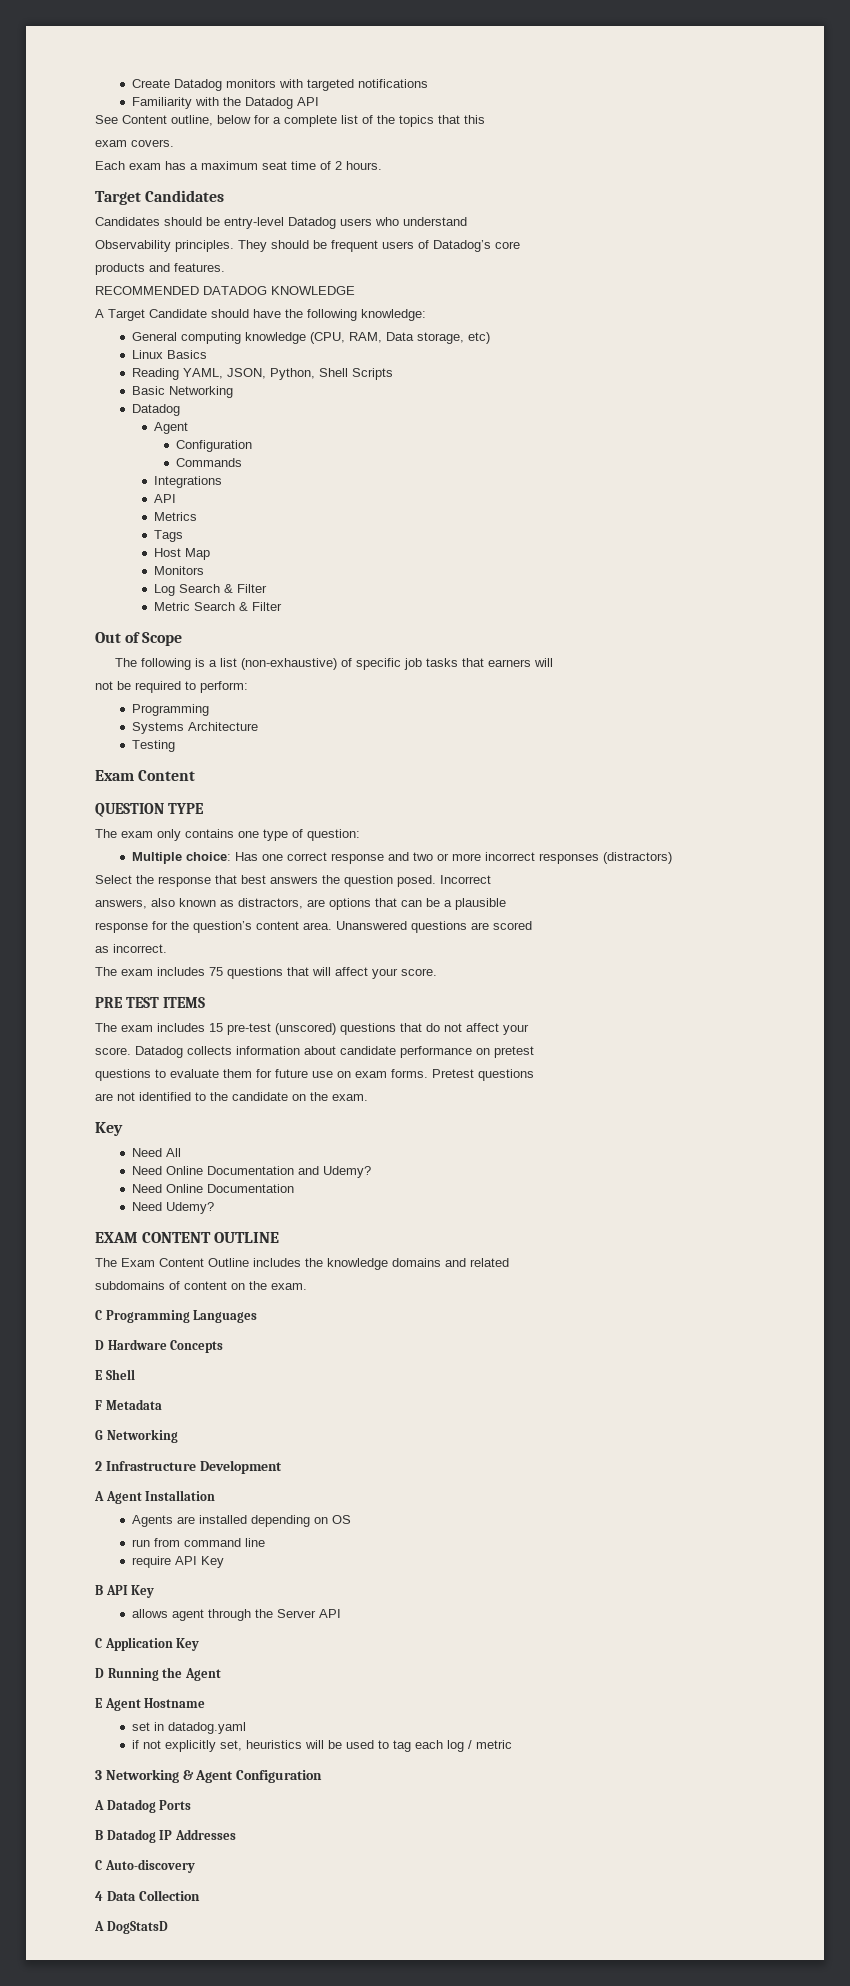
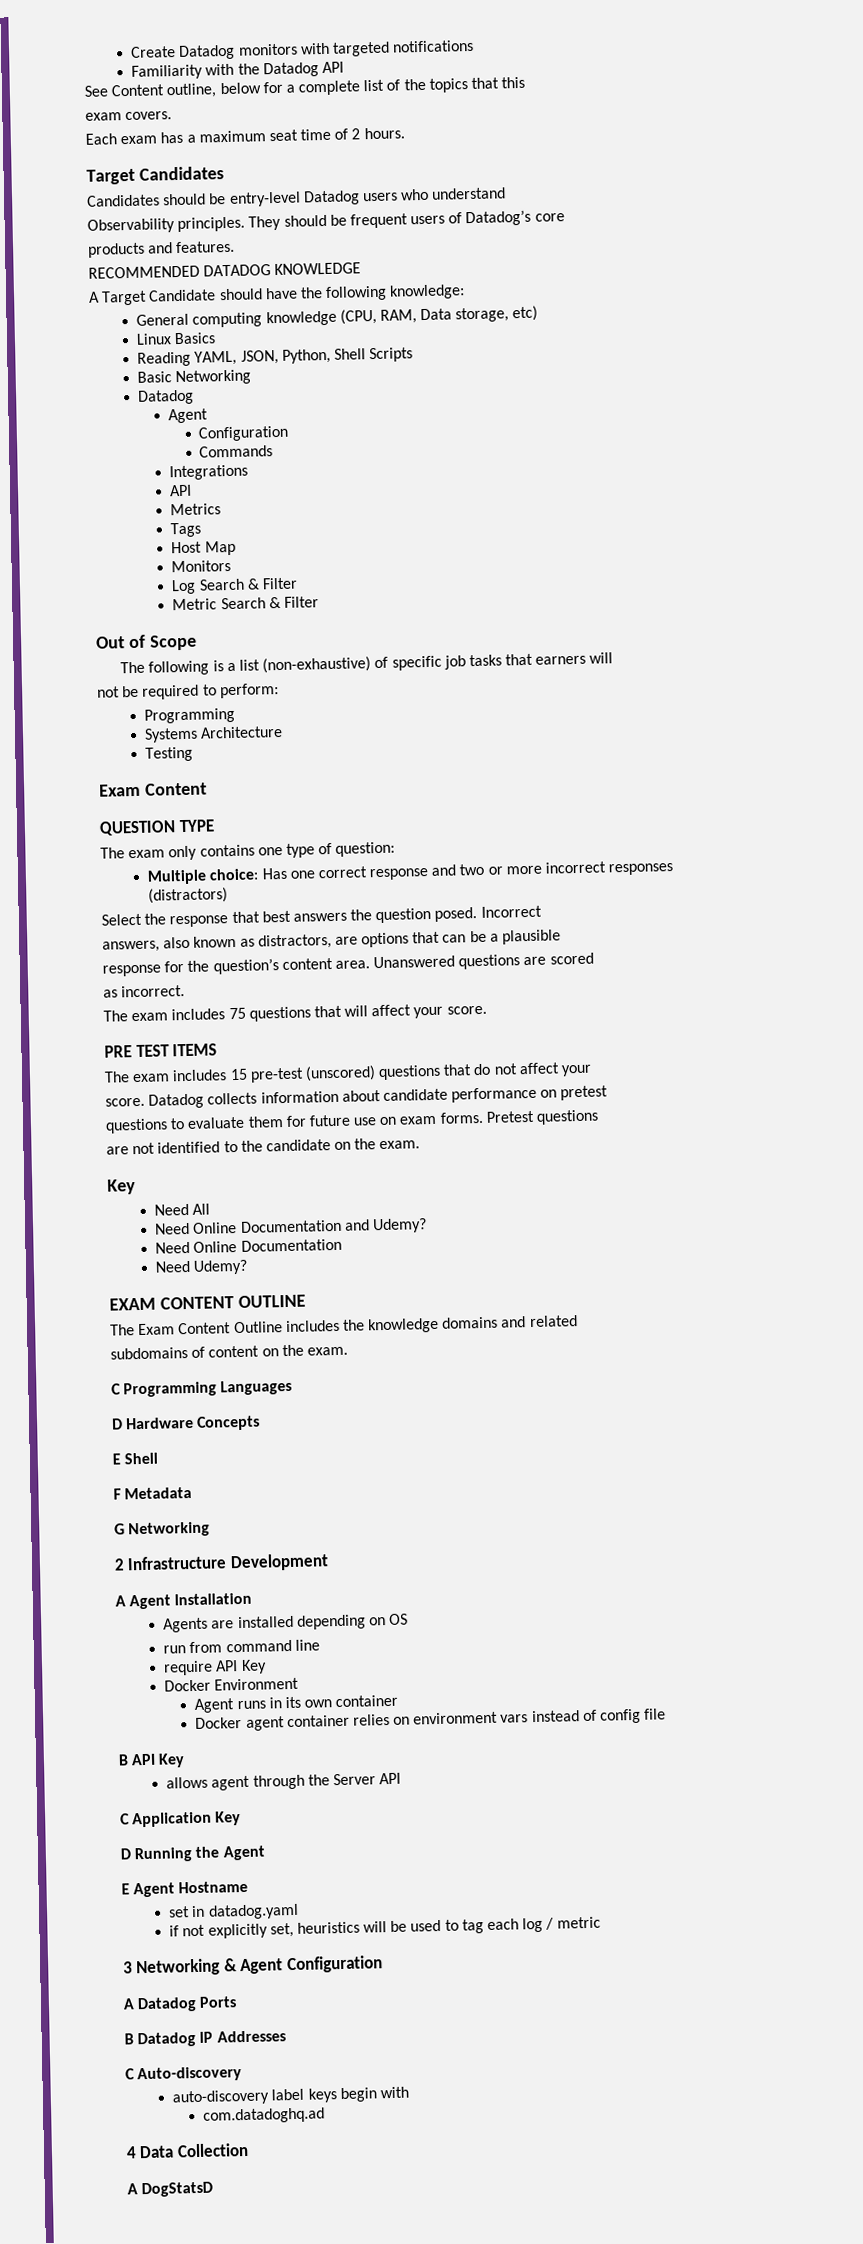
+ Docker Environment
+ Agent runs in its own container
+ Docker agent container relies on environment vars instead of config file
+ auto-discovery label keys begin with
+ com.datadoghq.ad

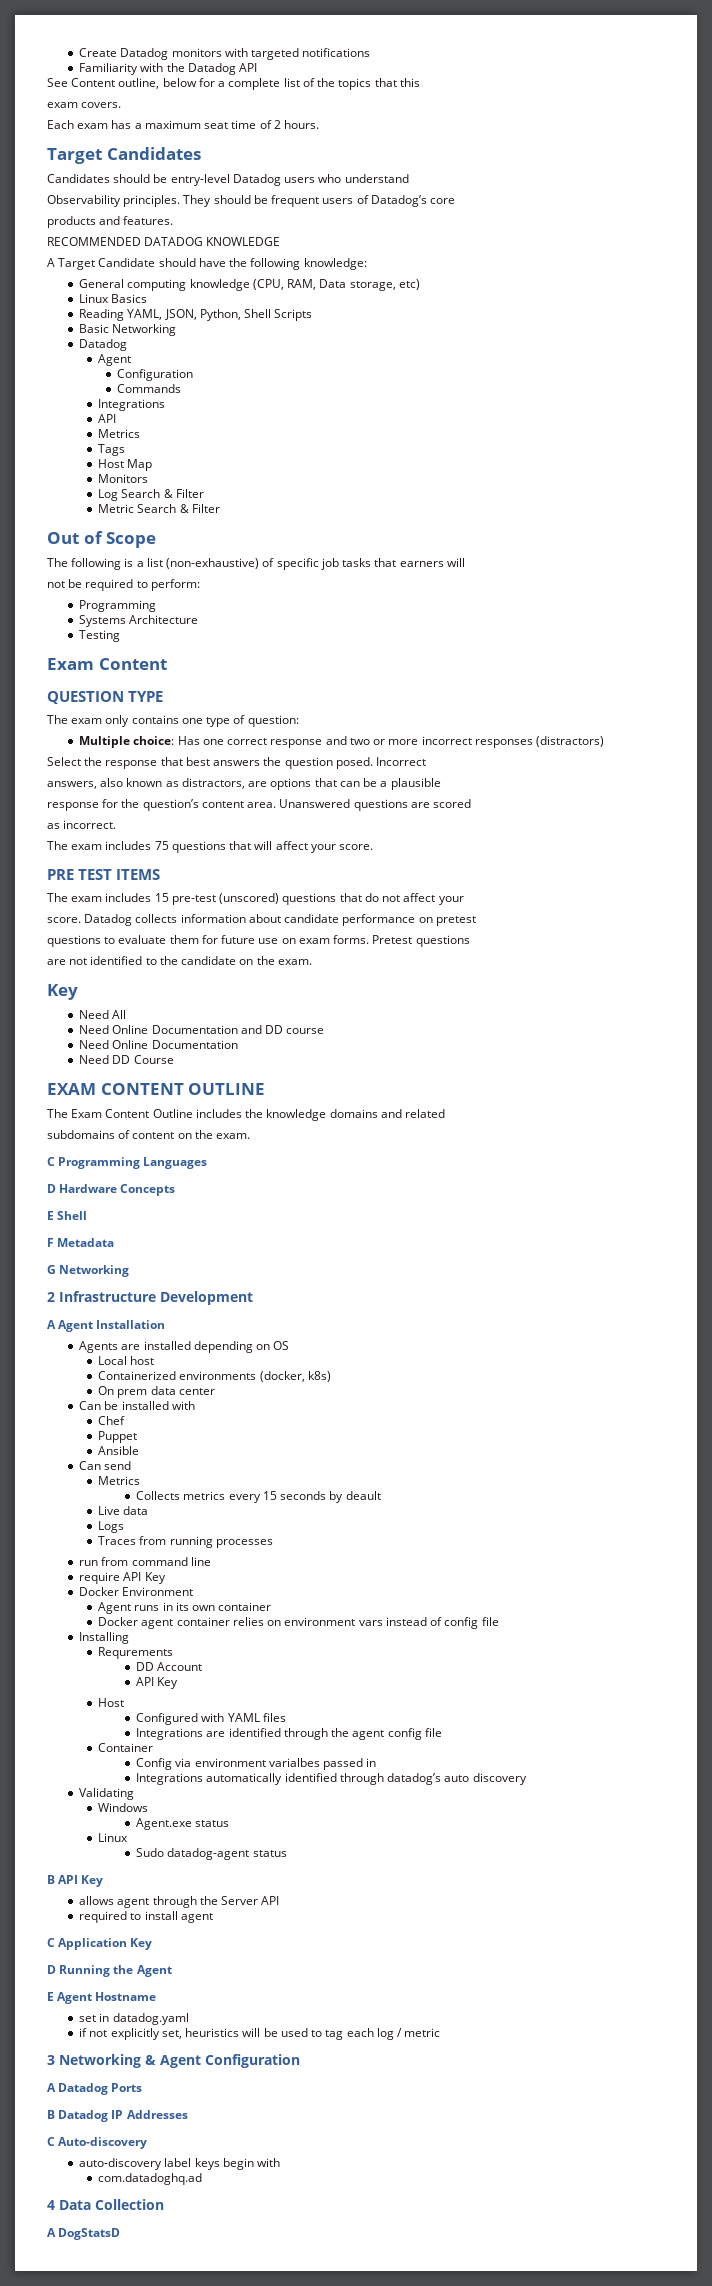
- Need Online Documentation and Udemy?
+ Need Online Documentation and DD course
- Need Udemy?
+ Need DD Course
+ Local host
+ Containerized environments (docker, k8s)
+ On prem data center
+ Can be installed with
+ Chef
+ Puppet
+ Ansible
+ Can send
+ Metrics
+ Collects metrics every 15 seconds by deault
+ Live data
+ Logs
+ Traces from running processes
+ Installing
+ Requrements
+ DD Account
+ API Key
+ Host
+ Configured with YAML files
+ Integrations are identified through the agent config file
+ Container
+ Config via environment varialbes passed in
+ Integrations automatically identified through datadog’s auto discovery
+ Validating
+ Windows
+ Agent.exe status
+ Linux
+ Sudo datadog-agent status
+ required to install agent

